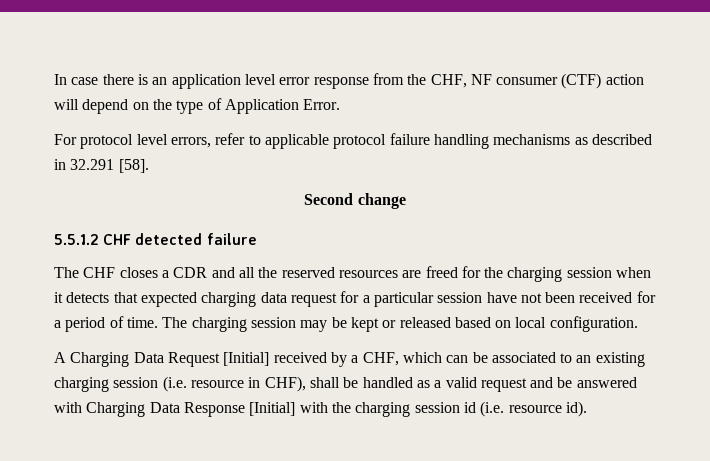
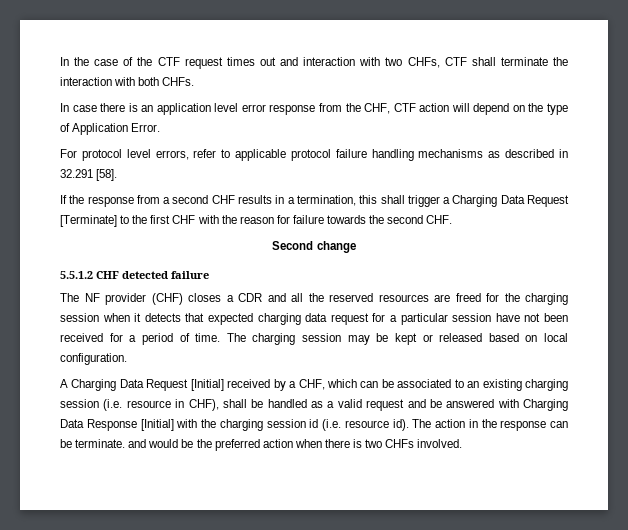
- In case there is an application level error response from the CHF, NF consumer (CTF) action will depend on the type of Application Error.
+ In the case of the CTF request times out and interaction with two CHFs, CTF shall terminate the interaction with both CHFs.
+ In case there is an application level error response from the CHF, CTF action will depend on the type of Application Error.
+ If the response from a second CHF results in a termination, this shall trigger a Charging Data Request [Terminate] to the first CHF with the reason for failure towards the second CHF.
- The CHF closes a CDR and all the reserved resources are freed for the charging session when it detects that expected charging data request for a particular session have not been received for a period of time.
+ The NF provider (CHF) closes a CDR and all the reserved resources are freed for the charging session when it detects that expected charging data request for a particular session have not been received for a period of time.
+ The action in the response can be terminate. and would be the preferred action when there is two CHFs involved.

